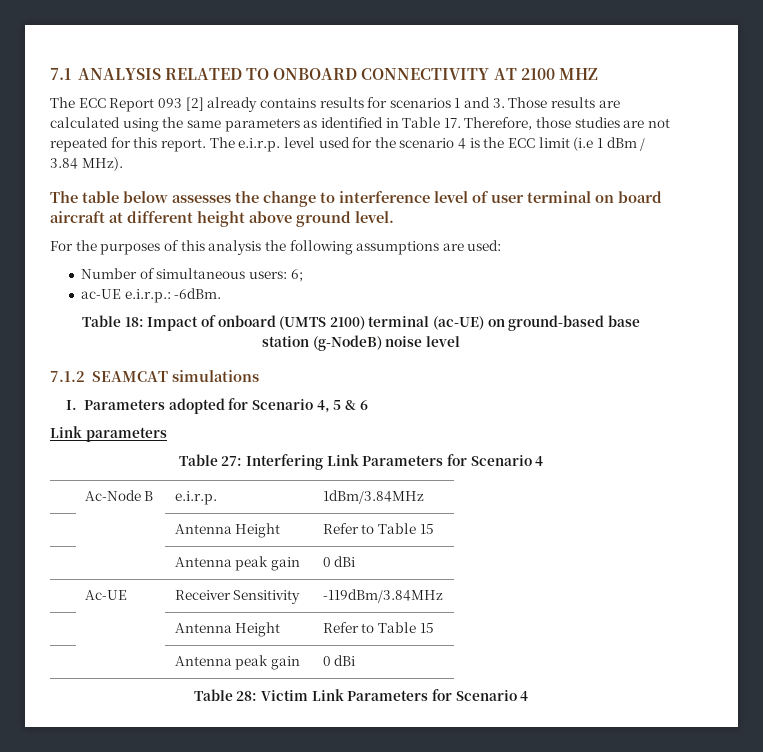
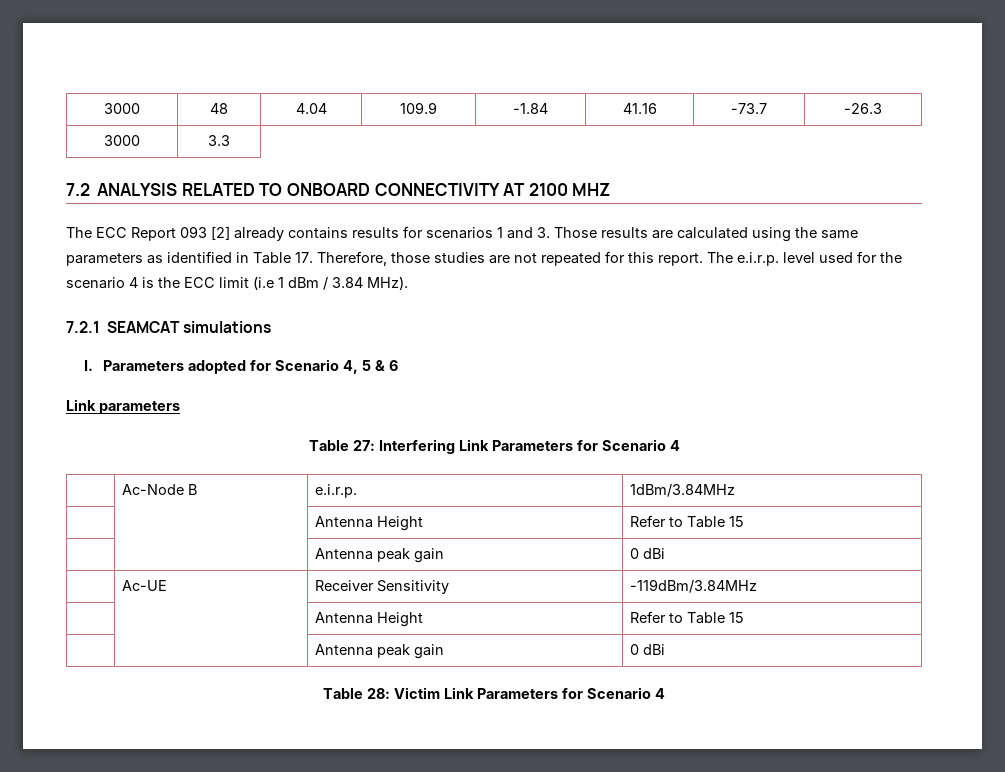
- 7.1 ANALYSIS RELATED TO ONBOARD CONNECTIVITY AT 2100 MHZ
+ 3000 | 48 | 4.04 | 109.9 | -1.84 | 41.16 | -73.7 | -26.3
+ 3000 | 3.3
+ 7.2 ANALYSIS RELATED TO ONBOARD CONNECTIVITY AT 2100 MHZ
- The table below assesses the change to interference level of user terminal on board aircraft at different height above ground level.
- For the purposes of this analysis the following assumptions are used:
- Number of simultaneous users: 6;
- ac-UE e.i.r.p.: -6dBm.
- Table 18: Impact of onboard (UMTS 2100) terminal (ac-UE) on ground-based base
- station (g-NodeB) noise level
- 7.1.2 SEAMCAT simulations
+ 7.2.1 SEAMCAT simulations

